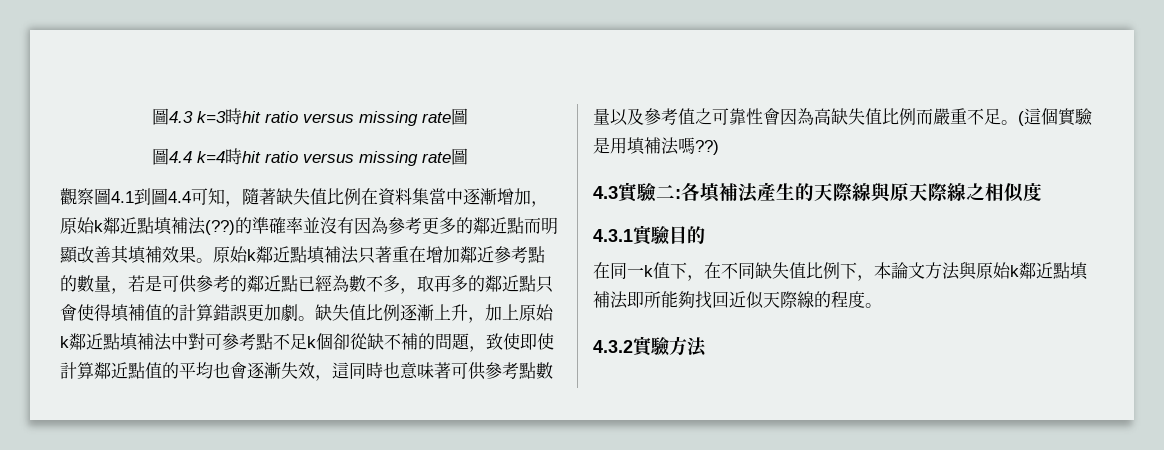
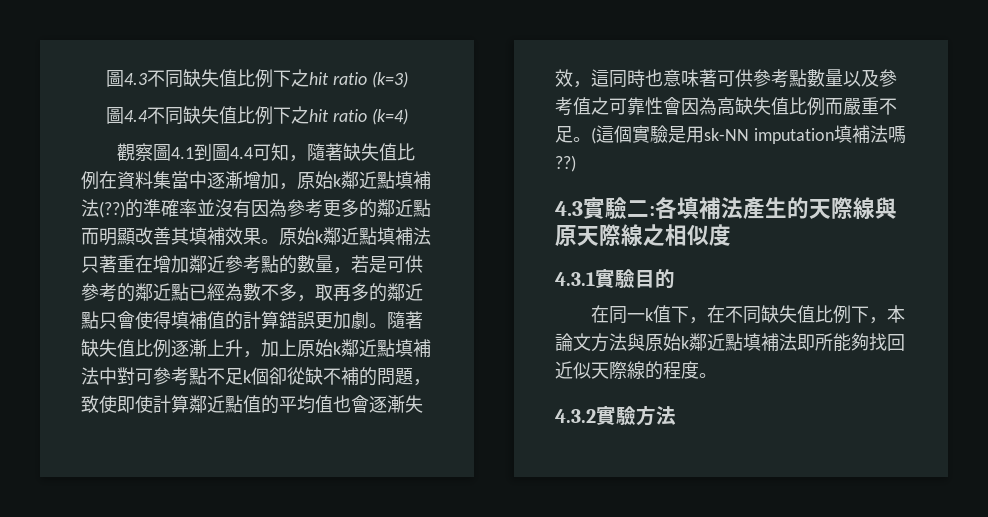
- 圖4.3 k=3時hit ratio versus missing rate圖
- 圖4.4 k=4時hit ratio versus missing rate圖
+ 圖4.3不同缺失值比例下之hit ratio (k=3)
+ 圖4.4不同缺失值比例下之hit ratio (k=4)
- 缺失值比例逐漸上升，加上原始k鄰近點填補法中對可參考點不足k個卻從缺不補的問題，致使即使計算鄰近點值的平均也會逐漸失效，這同時也意味著可供參考點數量以及參考值之可靠性會因為高缺失值比例而嚴重不足。
+ 隨著缺失值比例逐漸上升，加上原始k鄰近點填補法中對可參考點不足k個卻從缺不補的問題，致使即使計算鄰近點值的平均值也會逐漸失效，這同時也意味著可供參考點數量以及參考值之可靠性會因為高缺失值比例而嚴重不足。
- (這個實驗是用填補法嗎??)
+ (這個實驗是用sk-NN imputation填補法嗎??)

